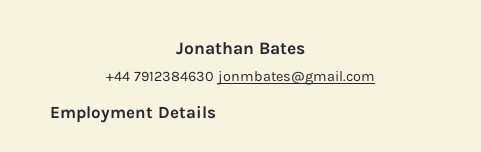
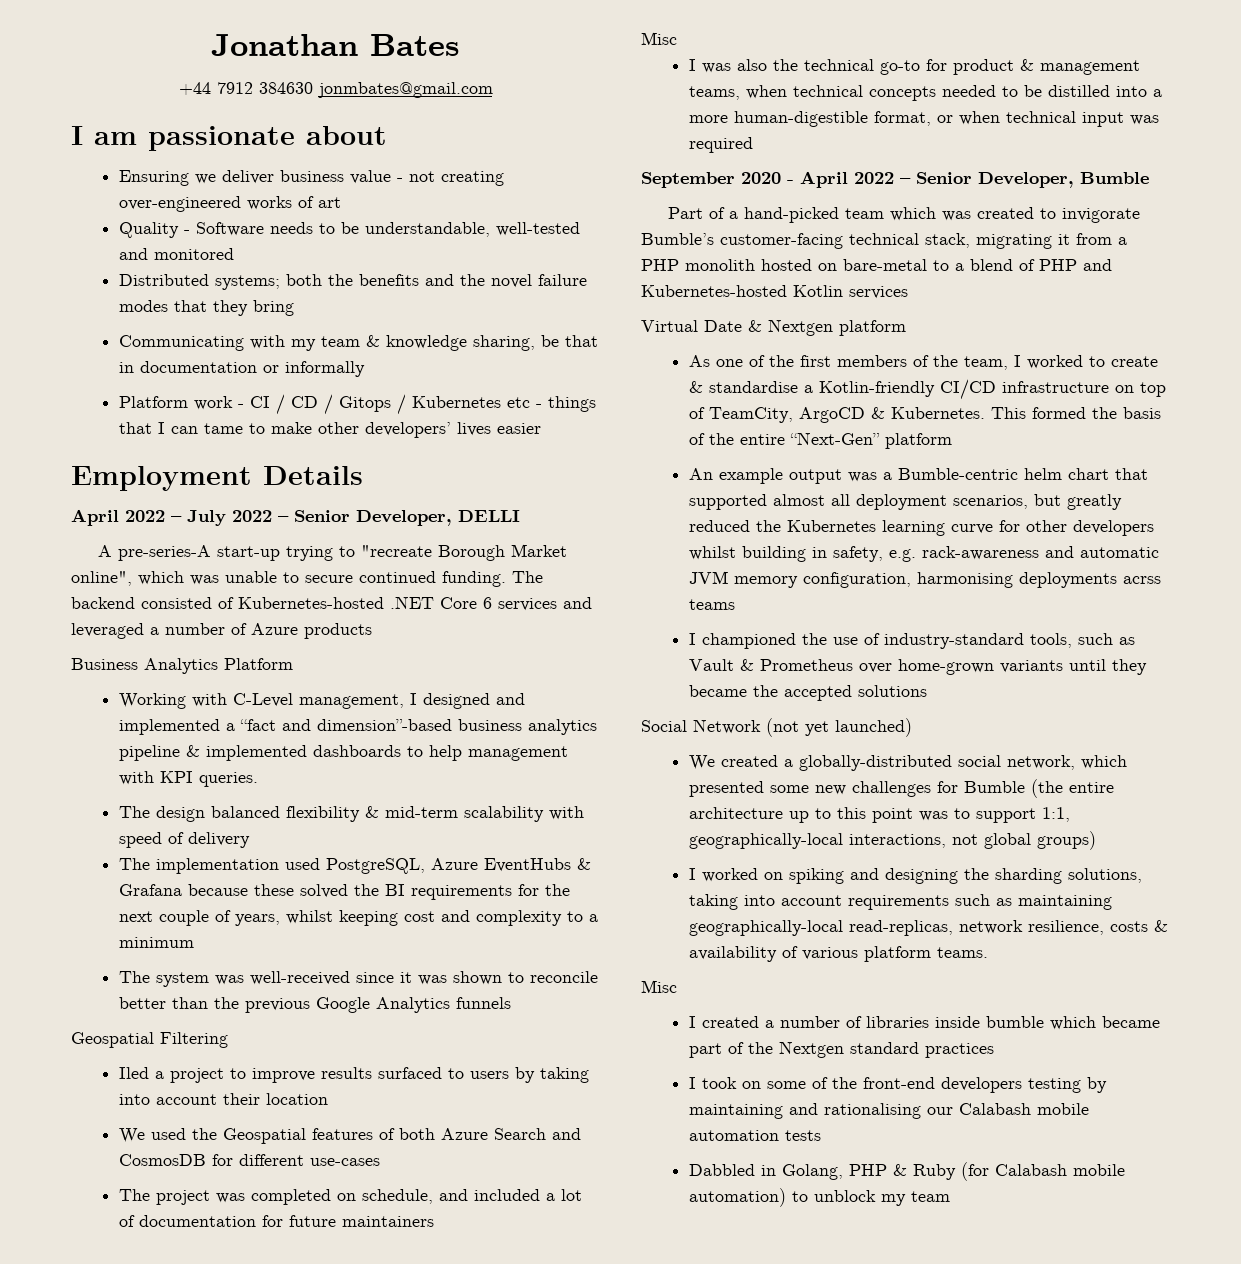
- +44 7912384630 jonmbates@gmail.com
+ +44 7912 384630 jonmbates@gmail.com
+ I am passionate about
+ Ensuring we deliver business value - not creating over-engineered works of art
+ Quality - Software needs to be understandable, well-tested and monitored
+ Distributed systems; both the benefits and the novel failure modes that they bring
+ Communicating with my team & knowledge sharing, be that in documentation or informally
+ Platform work - CI / CD / Gitops / Kubernetes etc - things that I can tame to make other developers’ lives easier
  Employment Details
+ April 2022 – July 2022 – Senior Developer, DELLI
+ A pre-series-A start-up trying to "recreate Borough Market online", which was unable to secure continued funding. The backend consisted of Kubernetes-hosted .NET Core 6 services and leveraged a number of Azure products
+ Business Analytics Platform
+ Working with C-Level management, I designed and implemented a “fact and dimension”-based business analytics pipeline & implemented dashboards to help management with KPI queries.
+ The design balanced flexibility & mid-term scalability with speed of delivery
+ The implementation used PostgreSQL, Azure EventHubs & Grafana because these solved the BI requirements for the next couple of years, whilst keeping cost and complexity to a minimum
+ The system was well-received since it was shown to reconcile better than the previous Google Analytics funnels
+ Geospatial Filtering
+ Iled a project to improve results surfaced to users by taking into account their location
+ We used the Geospatial features of both Azure Search and CosmosDB for different use-cases
+ The project was completed on schedule, and included a lot of documentation for future maintainers
+ Misc
+ I was also the technical go-to for product & management teams, when technical concepts needed to be distilled into a more human-digestible format, or when technical input was required
+ September 2020 - April 2022 – Senior Developer, Bumble
+ Part of a hand-picked team which was created to invigorate Bumble’s customer-facing technical stack, migrating it from a PHP monolith hosted on bare-metal to a blend of PHP and Kubernetes-hosted Kotlin services
+ Virtual Date & Nextgen platform
+ As one of the first members of the team, I worked to create & standardise a Kotlin-friendly CI/CD infrastructure on top of TeamCity, ArgoCD & Kubernetes. This formed the basis of the entire “Next-Gen” platform
+ An example output was a Bumble-centric helm chart that supported almost all deployment scenarios, but greatly reduced the Kubernetes learning curve for other developers whilst building in safety, e.g. rack-awareness and automatic JVM memory configuration, harmonising deployments acrss teams
+ I championed the use of industry-standard tools, such as Vault & Prometheus over home-grown variants until they became the accepted solutions
+ Social Network (not yet launched)
+ We created a globally-distributed social network, which presented some new challenges for Bumble (the entire architecture up to this point was to support 1:1, geographically-local interactions, not global groups)
+ I worked on spiking and designing the sharding solutions, taking into account requirements such as maintaining geographically-local read-replicas, network resilience, costs & availability of various platform teams.
+ Misc
+ I created a number of libraries inside bumble which became part of the Nextgen standard practices
+ I took on some of the front-end developers testing by maintaining and rationalising our Calabash mobile automation tests
+ Dabbled in Golang, PHP & Ruby (for Calabash mobile automation) to unblock my team

